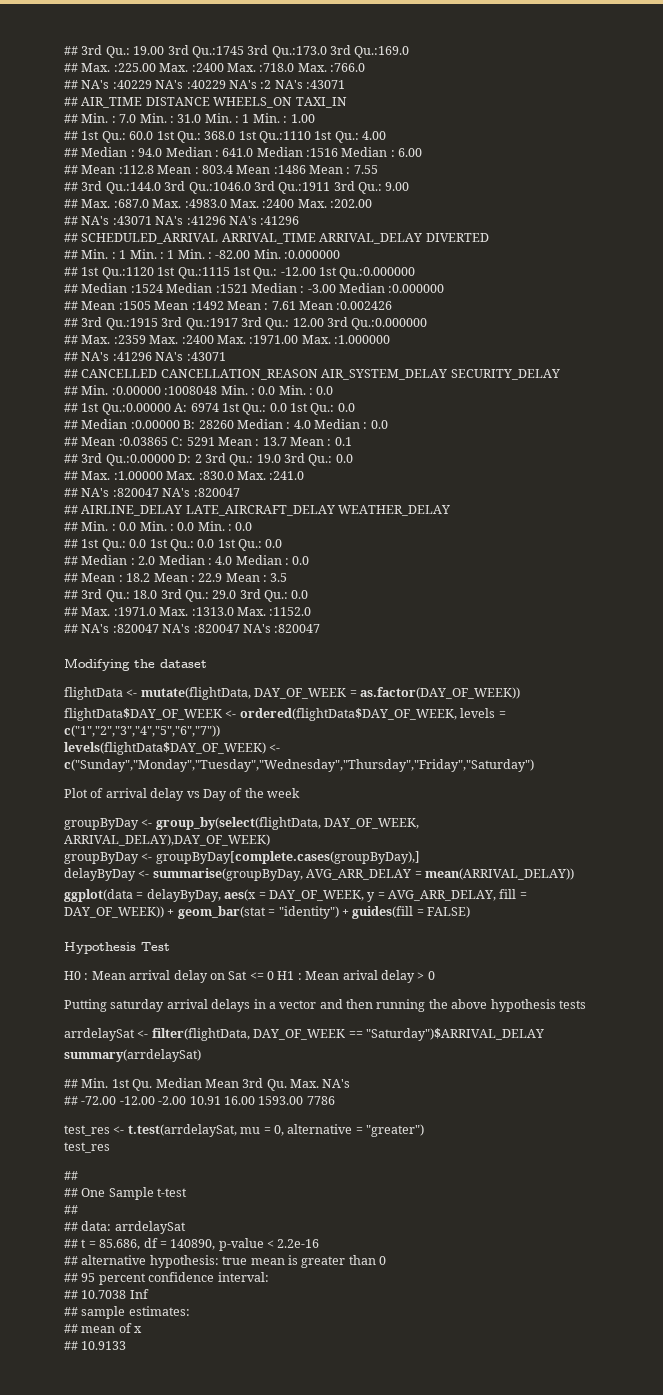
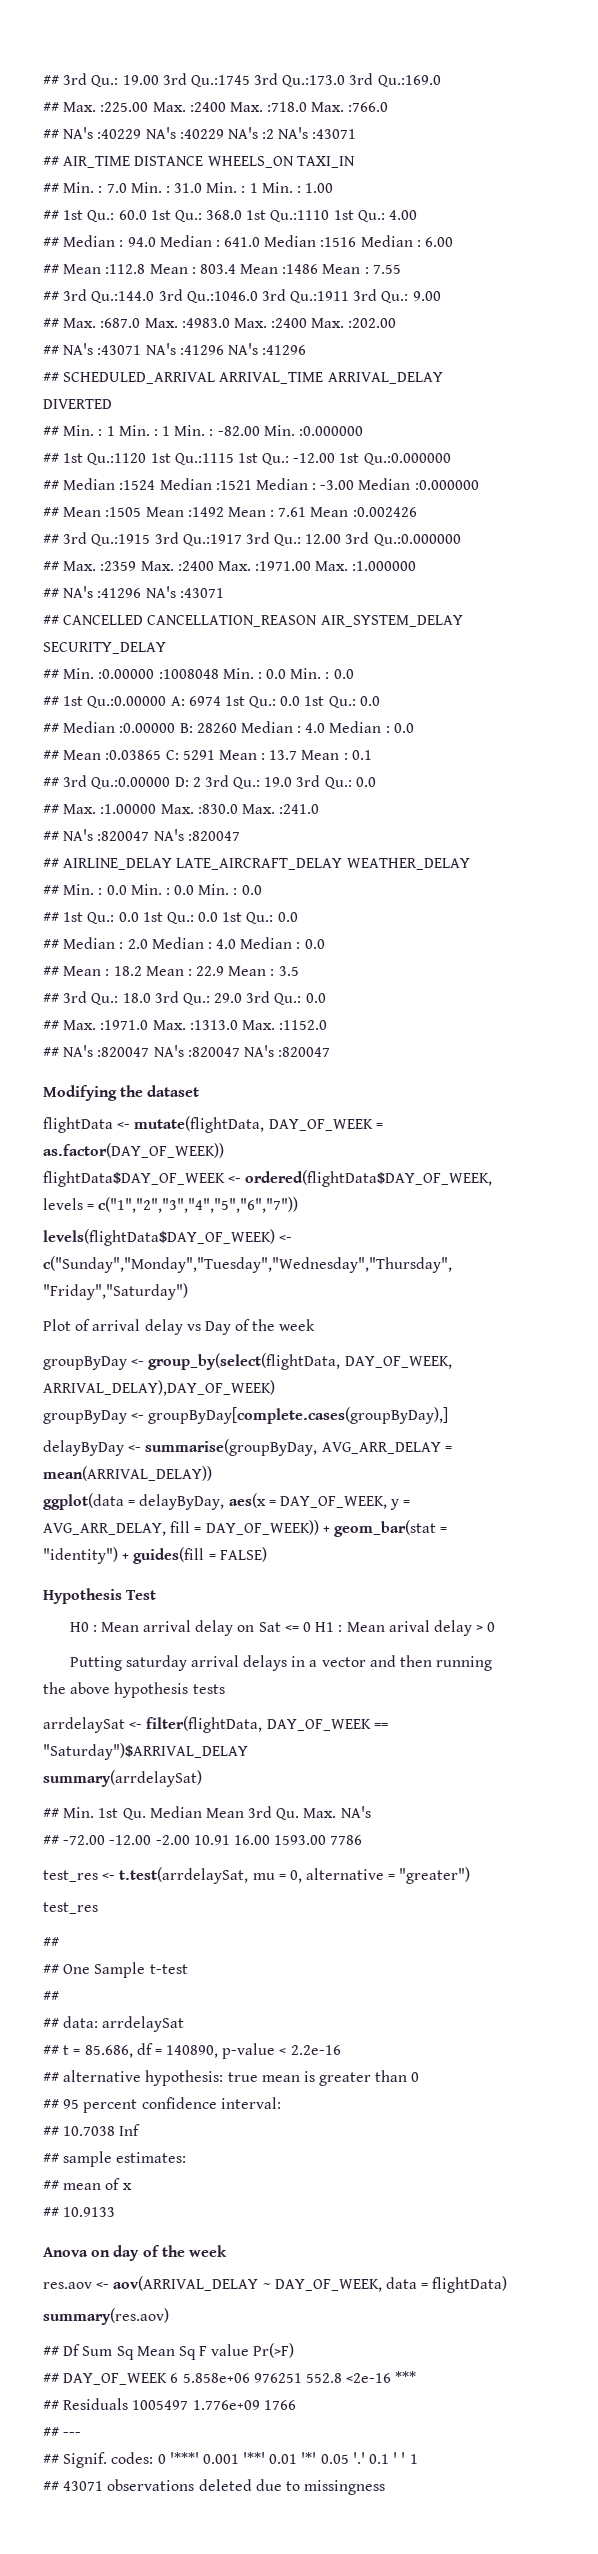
+ Anova on day of the week
+ res.aov <- aov(ARRIVAL_DELAY ~ DAY_OF_WEEK, data = flightData)
+ summary(res.aov)
+ ## Df Sum Sq Mean Sq F value Pr(>F)
+ ## DAY_OF_WEEK 6 5.858e+06 976251 552.8 <2e-16 ***
+ ## Residuals 1005497 1.776e+09 1766
+ ## ---
+ ## Signif. codes: 0 '***' 0.001 '**' 0.01 '*' 0.05 '.' 0.1 ' ' 1
+ ## 43071 observations deleted due to missingness

